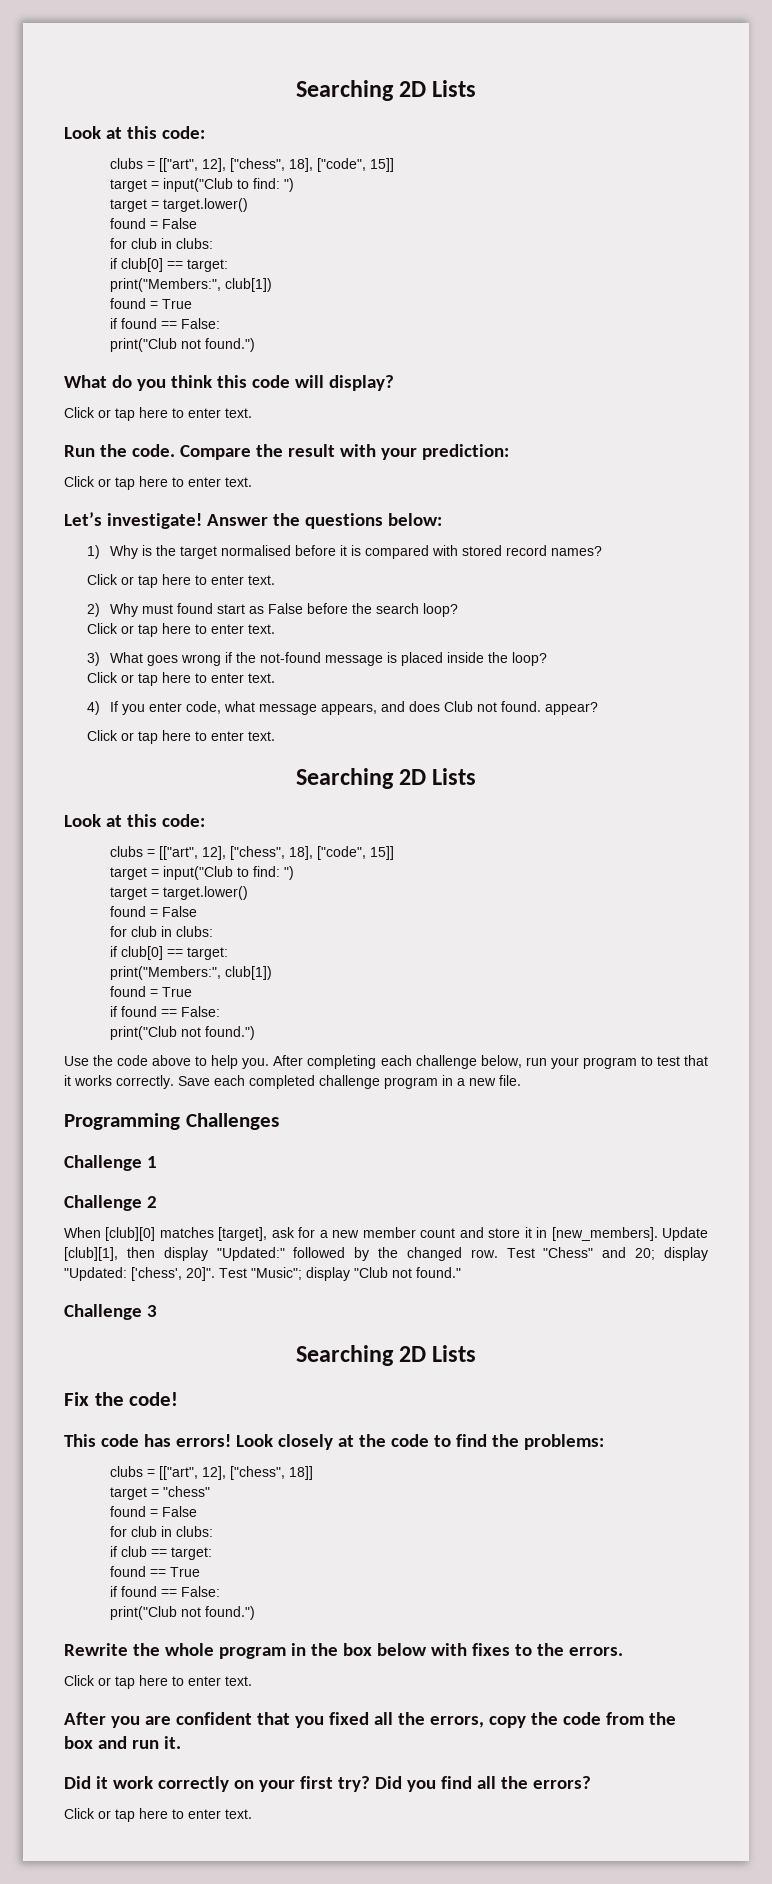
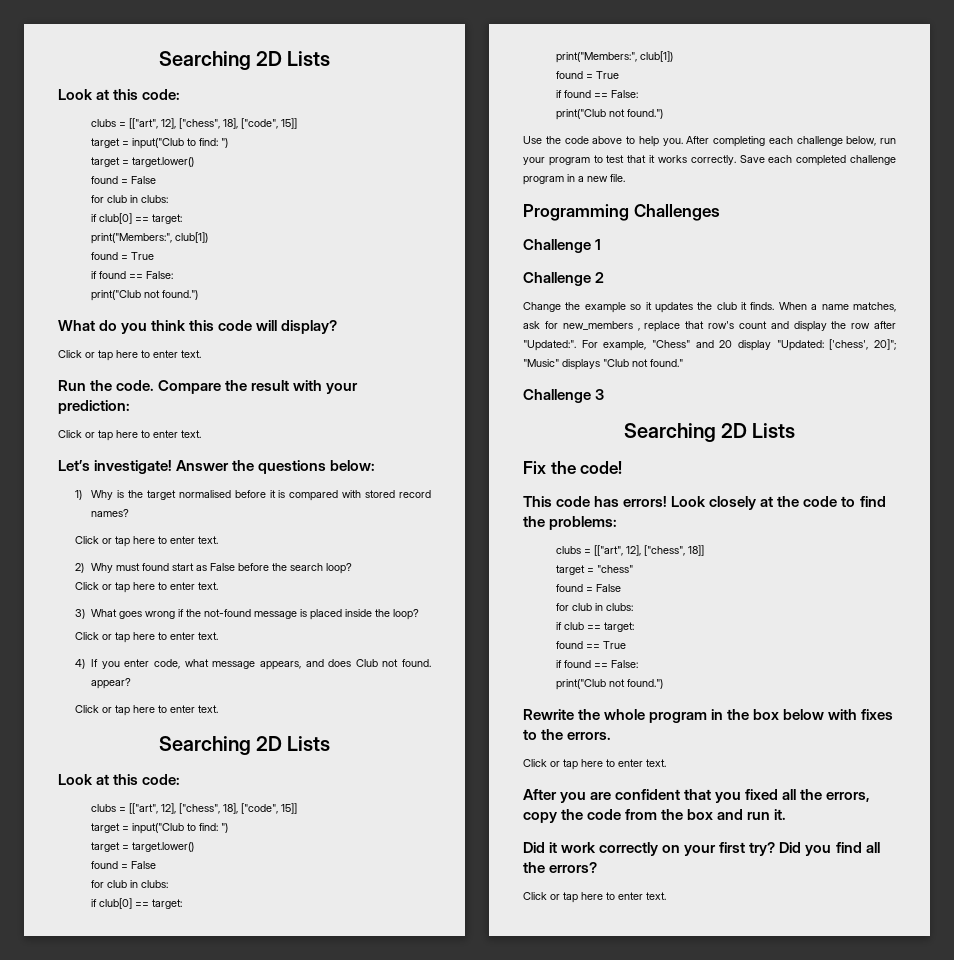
- When [club][0] matches [target], ask for a new member count and store it in [new_members]. Update [club][1], then display "Updated:" followed by the changed row. Test "Chess" and 20; display "Updated: ['chess', 20]". Test "Music"; display "Club not found."
+ Change the example so it updates the club it finds. When a name matches, ask for new_members , replace that row's count and display the row after "Updated:". For example, "Chess" and 20 display "Updated: ['chess', 20]"; "Music" displays "Club not found."

